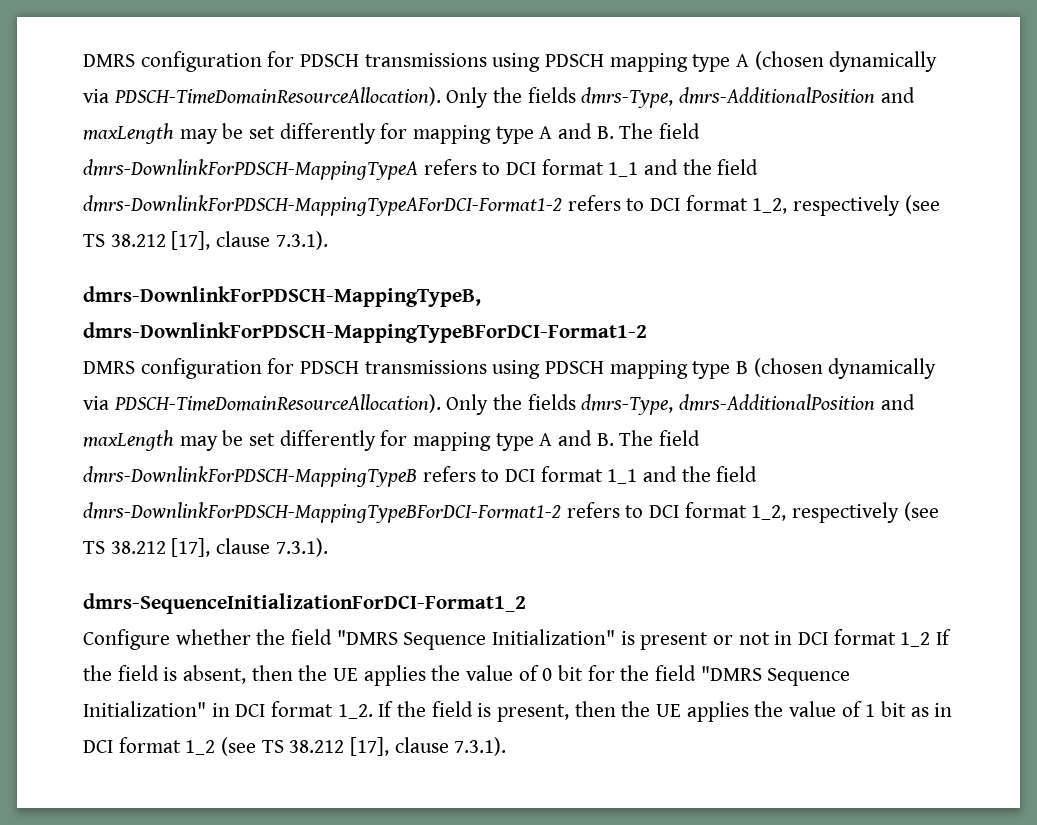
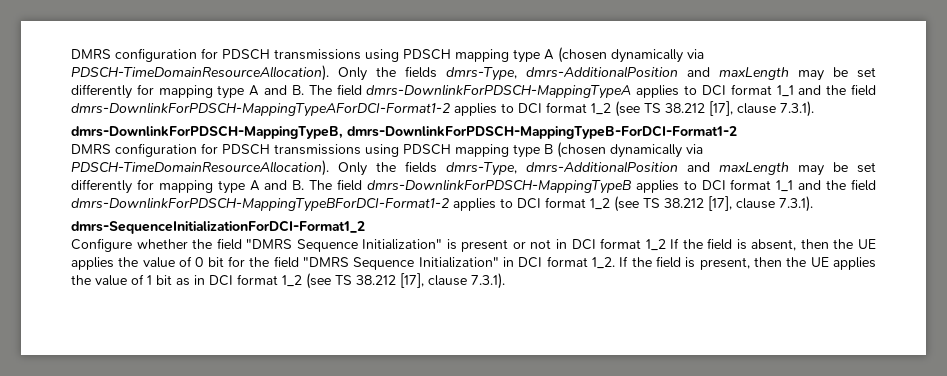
- Only the fields dmrs-Type, dmrs-AdditionalPosition and maxLength may be set differently for mapping type A and B. The field dmrs-DownlinkForPDSCH-MappingTypeA refers to DCI format 1_1 and the field dmrs-DownlinkForPDSCH-MappingTypeAForDCI-Format1-2 refers to DCI format 1_2, respectively (see TS 38.212 [17], clause 7.3.1).
+ Only the fields dmrs-Type, dmrs-AdditionalPosition and maxLength may be set differently for mapping type A and B. The field dmrs-DownlinkForPDSCH-MappingTypeA applies to DCI format 1_1 and the field dmrs-DownlinkForPDSCH-MappingTypeAForDCI-Format1-2 applies to DCI format 1_2 (see TS 38.212 [17], clause 7.3.1).
- dmrs-DownlinkForPDSCH-MappingTypeB, dmrs-DownlinkForPDSCH-MappingTypeBForDCI-Format1-2
+ dmrs-DownlinkForPDSCH-MappingTypeB, dmrs-DownlinkForPDSCH-MappingTypeB-ForDCI-Format1-2
- Only the fields dmrs-Type, dmrs-AdditionalPosition and maxLength may be set differently for mapping type A and B. The field dmrs-DownlinkForPDSCH-MappingTypeB refers to DCI format 1_1 and the field dmrs-DownlinkForPDSCH-MappingTypeBForDCI-Format1-2 refers to DCI format 1_2, respectively (see TS 38.212 [17], clause 7.3.1).
+ Only the fields dmrs-Type, dmrs-AdditionalPosition and maxLength may be set differently for mapping type A and B. The field dmrs-DownlinkForPDSCH-MappingTypeB applies to DCI format 1_1 and the field dmrs-DownlinkForPDSCH-MappingTypeBForDCI-Format1-2 applies to DCI format 1_2 (see TS 38.212 [17], clause 7.3.1).

